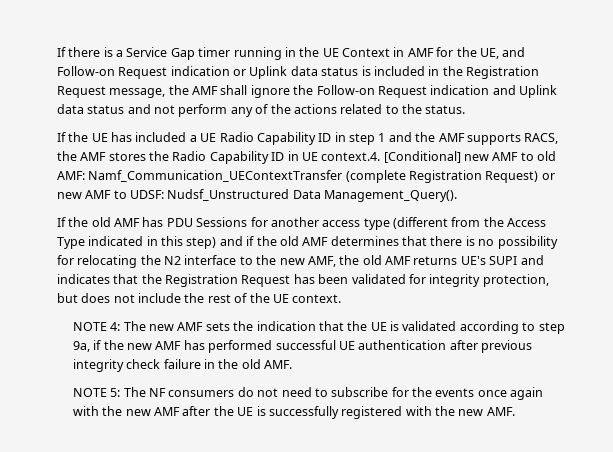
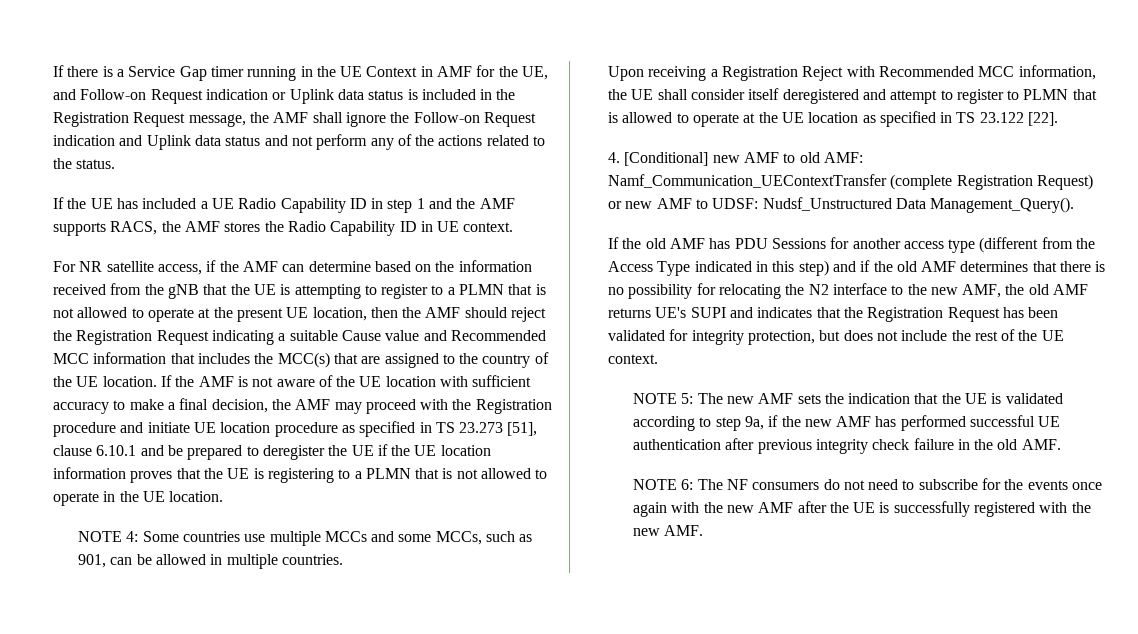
- If the UE has included a UE Radio Capability ID in step 1 and the AMF supports RACS, the AMF stores the Radio Capability ID in UE context.4. [Conditional] new AMF to old AMF: Namf_Communication_UEContextTransfer (complete Registration Request) or new AMF to UDSF: Nudsf_Unstructured Data Management_Query().
+ If the UE has included a UE Radio Capability ID in step 1 and the AMF supports RACS, the AMF stores the Radio Capability ID in UE context.
+ For NR satellite access, if the AMF can determine based on the information received from the gNB that the UE is attempting to register to a PLMN that is not allowed to operate at the present UE location, then the AMF should reject the Registration Request indicating a suitable Cause value and Recommended MCC information that includes the MCC(s) that are assigned to the country of the UE location. If the AMF is not aware of the UE location with sufficient accuracy to make a final decision, the AMF may proceed with the Registration procedure and initiate UE location procedure as specified in TS 23.273 [51], clause 6.10.1 and be prepared to deregister the UE if the UE location information proves that the UE is registering to a PLMN that is not allowed to operate in the UE location.
+ NOTE 4: Some countries use multiple MCCs and some MCCs, such as 901, can be allowed in multiple countries.
+ Upon receiving a Registration Reject with Recommended MCC information, the UE shall consider itself deregistered and attempt to register to PLMN that is allowed to operate at the UE location as specified in TS 23.122 [22].
+ 4. [Conditional] new AMF to old AMF: Namf_Communication_UEContextTransfer (complete Registration Request) or new AMF to UDSF: Nudsf_Unstructured Data Management_Query().
- NOTE 4: The new AMF sets the indication that the UE is validated according to step 9a, if the new AMF has performed successful UE authentication after previous integrity check failure in the old AMF.
+ NOTE 5: The new AMF sets the indication that the UE is validated according to step 9a, if the new AMF has performed successful UE authentication after previous integrity check failure in the old AMF.
- NOTE 5: The NF consumers do not need to subscribe for the events once again with the new AMF after the UE is successfully registered with the new AMF.
+ NOTE 6: The NF consumers do not need to subscribe for the events once again with the new AMF after the UE is successfully registered with the new AMF.

